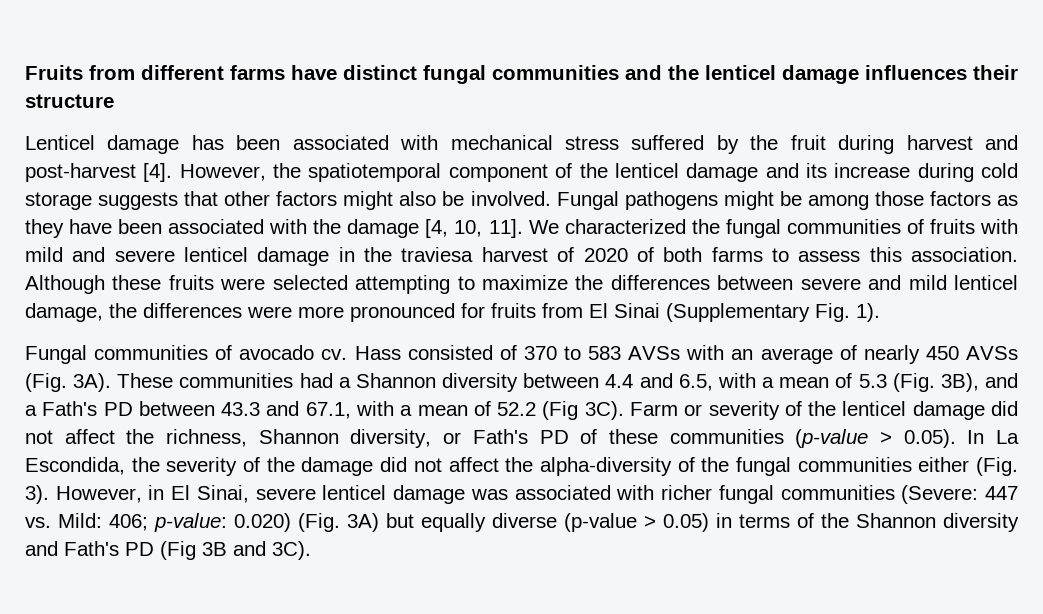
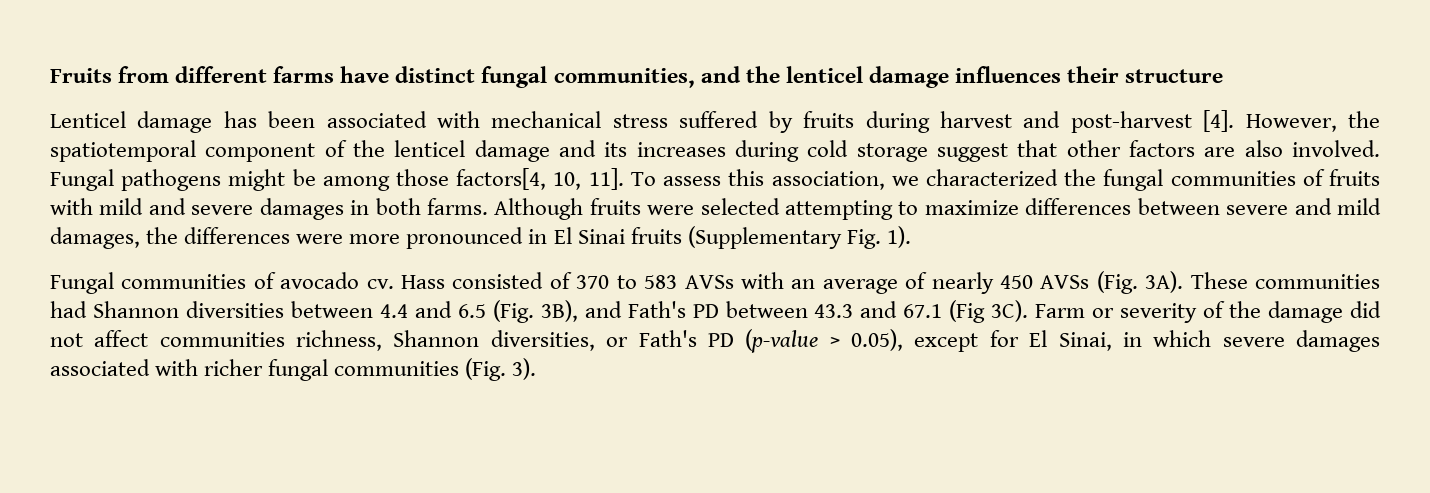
- Fruits from different farms have distinct fungal communities and the lenticel damage influences their structure
+ Fruits from different farms have distinct fungal communities, and the lenticel damage influences their structure
- Lenticel damage has been associated with mechanical stress suffered by the fruit during harvest and post-harvest [4].
+ Lenticel damage has been associated with mechanical stress suffered by fruits during harvest and post-harvest [4].
- However, the spatiotemporal component of the lenticel damage and its increase during cold storage suggests that other factors might also be involved.
+ However, the spatiotemporal component of the lenticel damage and its increases during cold storage suggest that other factors are also involved.
- Fungal pathogens might be among those factors as they have been associated with the damage [4, 10, 11]. We characterized the fungal communities of fruits with mild and severe lenticel damage in the traviesa harvest of 2020 of both farms to assess this association. Although these fruits were selected attempting to maximize the differences between severe and mild lenticel damage, the differences were more pronounced for fruits from El Sinai (Supplementary Fig. 1).
+ Fungal pathogens might be among those factors[4, 10, 11]. To assess this association, we characterized the fungal communities of fruits with mild and severe damages in both farms. Although fruits were selected attempting to maximize differences between severe and mild damages, the differences were more pronounced in El Sinai fruits (Supplementary Fig. 1).
- These communities had a Shannon diversity between 4.4 and 6.5, with a mean of 5.3 (Fig. 3B), and a Fath's PD between 43.3 and 67.1, with a mean of 52.2 (Fig 3C).
+ These communities had Shannon diversities between 4.4 and 6.5 (Fig. 3B), and Fath's PD between 43.3 and 67.1 (Fig 3C).
- Farm or severity of the lenticel damage did not affect the richness, Shannon diversity, or Fath's PD of these communities (p-value > 0.05). In La Escondida, the severity of the damage did not affect the alpha-diversity of the fungal communities either (Fig. 3). However, in El Sinai, severe lenticel damage was associated with richer fungal communities (Severe: 447 vs. Mild: 406; p-value: 0.020) (Fig. 3A) but equally diverse (p-value > 0.05) in terms of the Shannon diversity and Fath's PD (Fig 3B and 3C).
+ Farm or severity of the damage did not affect communities richness, Shannon diversities, or Fath's PD (p-value > 0.05), except for El Sinai, in which severe damages associated with richer fungal communities (Fig. 3).

